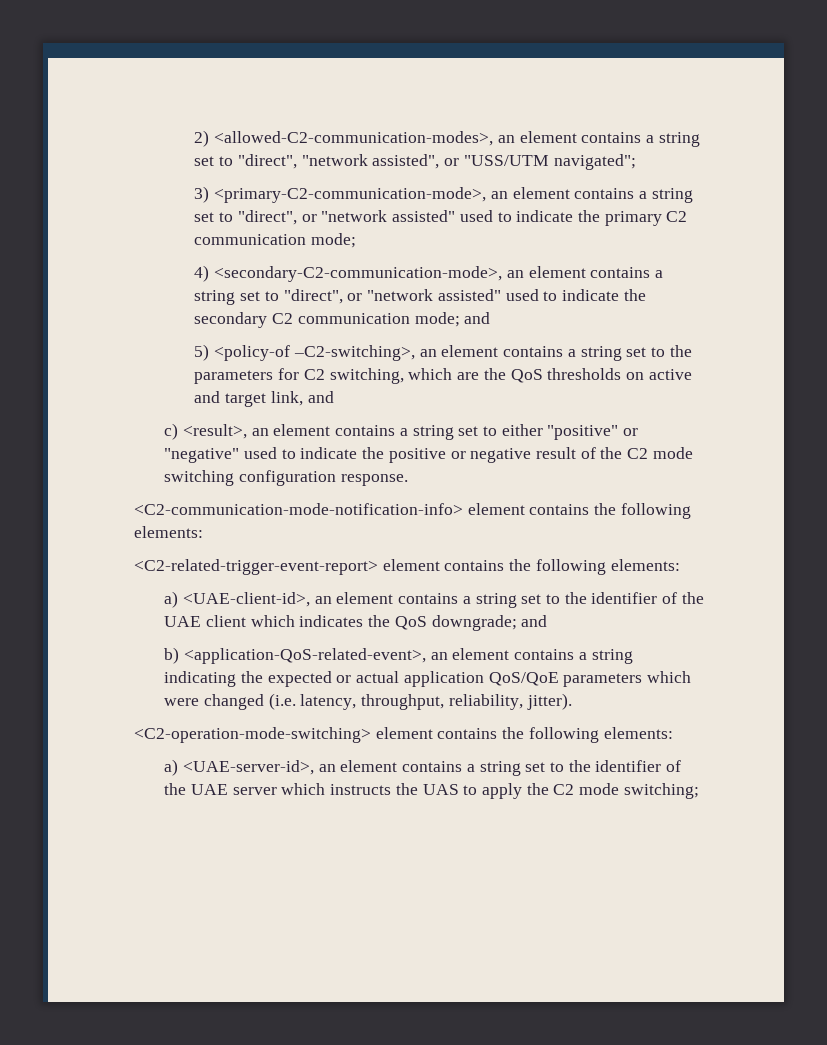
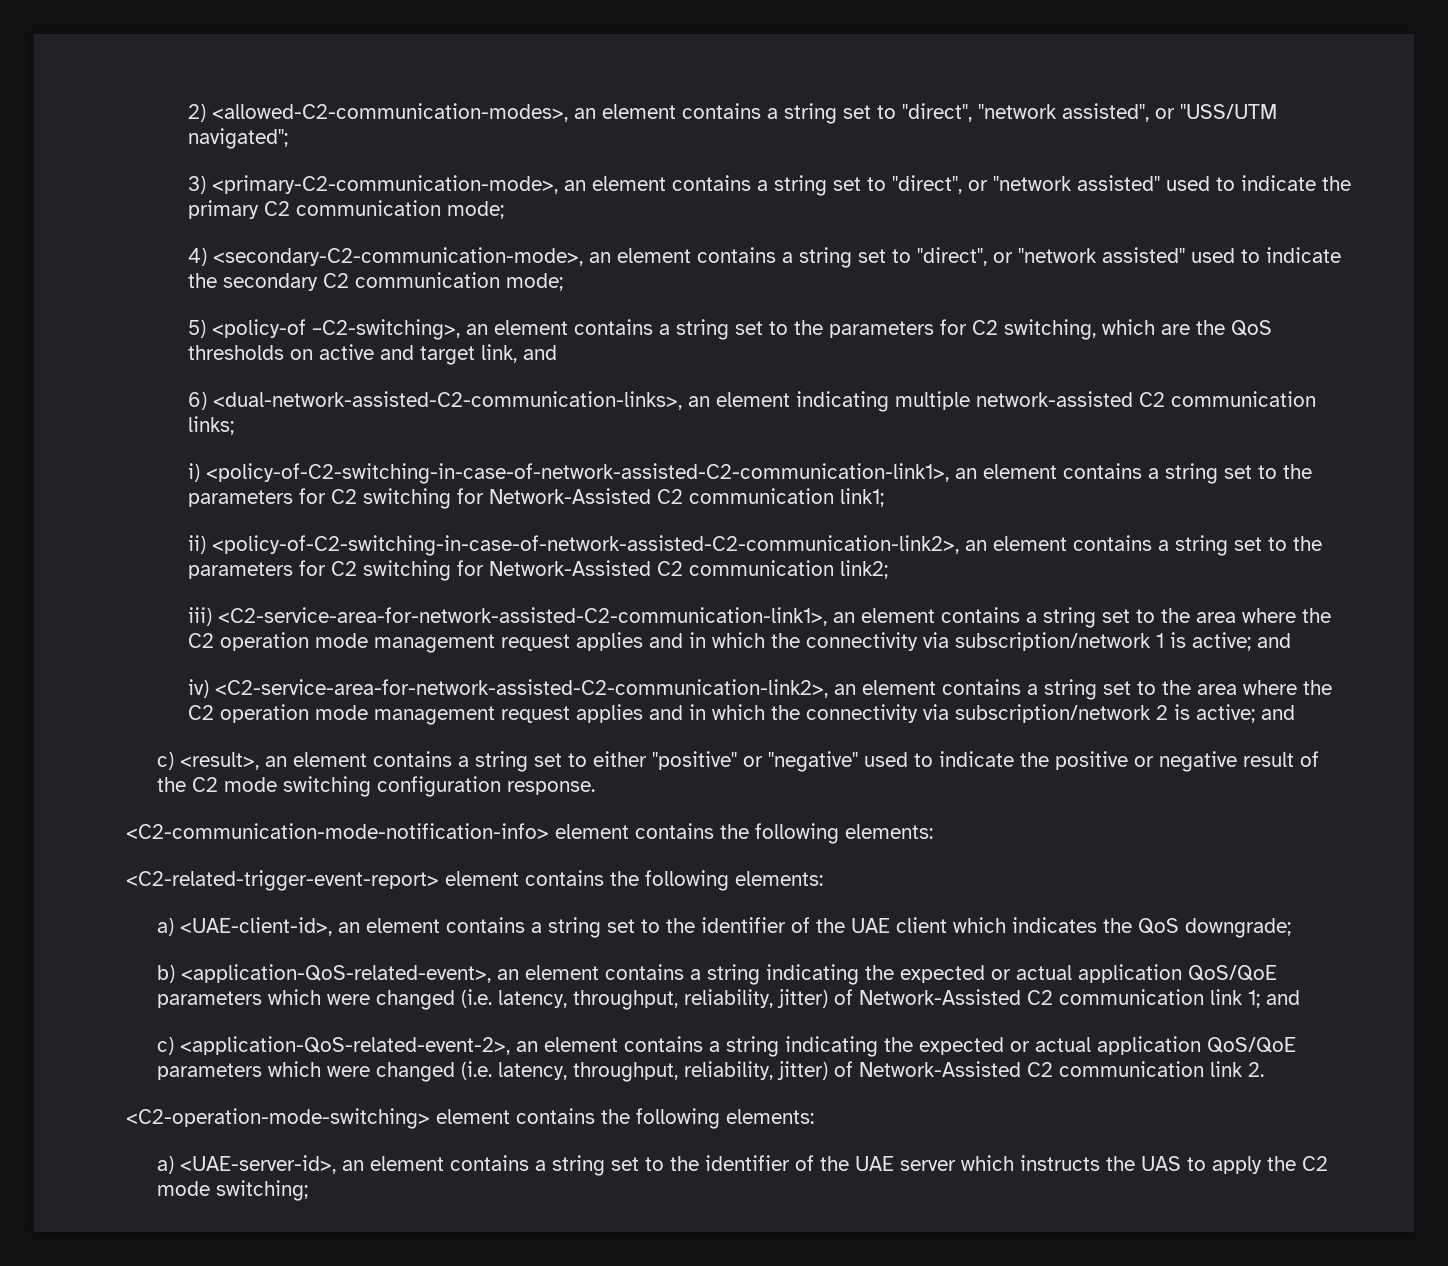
- 4) <secondary-C2-communication-mode>, an element contains a string set to "direct", or "network assisted" used to indicate the secondary C2 communication mode; and
+ 4) <secondary-C2-communication-mode>, an element contains a string set to "direct", or "network assisted" used to indicate the secondary C2 communication mode;
+ 6) <dual-network-assisted-C2-communication-links>, an element indicating multiple network-assisted C2 communication links;
+ i) <policy-of-C2-switching-in-case-of-network-assisted-C2-communication-link1>, an element contains a string set to the parameters for C2 switching for Network-Assisted C2 communication link1;
+ ii) <policy-of-C2-switching-in-case-of-network-assisted-C2-communication-link2>, an element contains a string set to the parameters for C2 switching for Network-Assisted C2 communication link2;
+ iii) <C2-service-area-for-network-assisted-C2-communication-link1>, an element contains a string set to the area where the C2 operation mode management request applies and in which the connectivity via subscription/network 1 is active; and
+ iv) <C2-service-area-for-network-assisted-C2-communication-link2>, an element contains a string set to the area where the C2 operation mode management request applies and in which the connectivity via subscription/network 2 is active; and
- a) <UAE-client-id>, an element contains a string set to the identifier of the UAE client which indicates the QoS downgrade; and
+ a) <UAE-client-id>, an element contains a string set to the identifier of the UAE client which indicates the QoS downgrade;
- b) <application-QoS-related-event>, an element contains a string indicating the expected or actual application QoS/QoE parameters which were changed (i.e. latency, throughput, reliability, jitter).
+ b) <application-QoS-related-event>, an element contains a string indicating the expected or actual application QoS/QoE parameters which were changed (i.e. latency, throughput, reliability, jitter) of Network-Assisted C2 communication link 1; and
+ c) <application-QoS-related-event-2>, an element contains a string indicating the expected or actual application QoS/QoE parameters which were changed (i.e. latency, throughput, reliability, jitter) of Network-Assisted C2 communication link 2.

